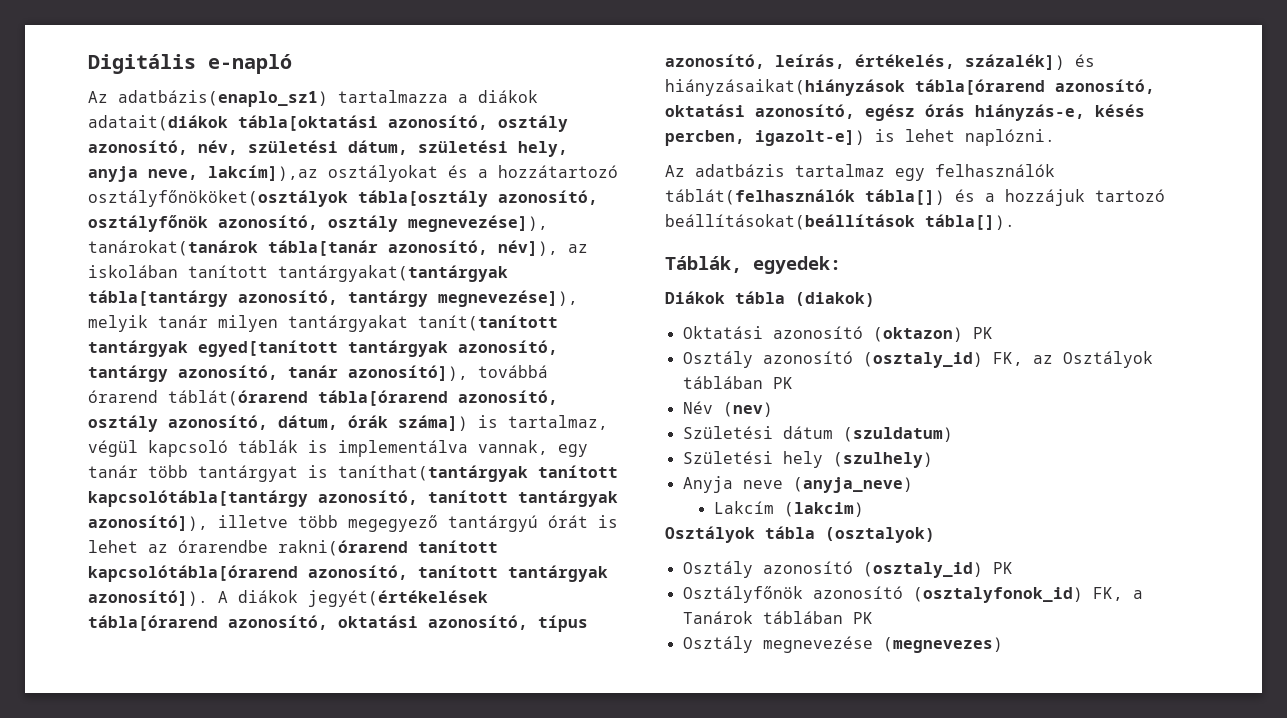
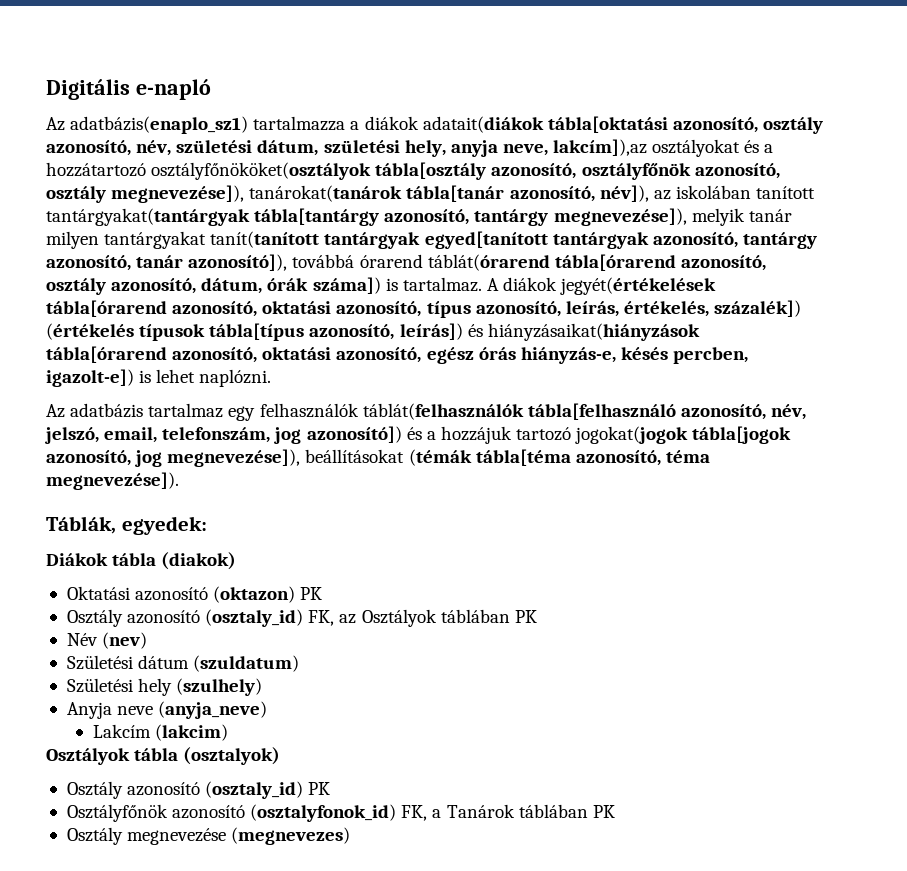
- Az adatbázis(enaplo_sz1) tartalmazza a diákok adatait(diákok tábla[oktatási azonosító, osztály azonosító, név, születési dátum, születési hely, anyja neve, lakcím]),az osztályokat és a hozzátartozó osztályfőnököket(osztályok tábla[osztály azonosító, osztályfőnök azonosító, osztály megnevezése]), tanárokat(tanárok tábla[tanár azonosító, név]), az iskolában tanított tantárgyakat(tantárgyak tábla[tantárgy azonosító, tantárgy megnevezése]), melyik tanár milyen tantárgyakat tanít(tanított tantárgyak egyed[tanított tantárgyak azonosító, tantárgy azonosító, tanár azonosító]), továbbá órarend táblát(órarend tábla[órarend azonosító, osztály azonosító, dátum, órák száma]) is tartalmaz, végül kapcsoló táblák is implementálva vannak, egy tanár több tantárgyat is taníthat(tantárgyak tanított kapcsolótábla[tantárgy azonosító, tanított tantárgyak azonosító]), illetve több megegyező tantárgyú órát is lehet az órarendbe rakni(órarend tanított kapcsolótábla[órarend azonosító, tanított tantárgyak azonosító]).
+ Az adatbázis(enaplo_sz1) tartalmazza a diákok adatait(diákok tábla[oktatási azonosító, osztály azonosító, név, születési dátum, születési hely, anyja neve, lakcím]),az osztályokat és a hozzátartozó osztályfőnököket(osztályok tábla[osztály azonosító, osztályfőnök azonosító, osztály megnevezése]), tanárokat(tanárok tábla[tanár azonosító, név]), az iskolában tanított tantárgyakat(tantárgyak tábla[tantárgy azonosító, tantárgy megnevezése]), melyik tanár milyen tantárgyakat tanít(tanított tantárgyak egyed[tanított tantárgyak azonosító, tantárgy azonosító, tanár azonosító]), továbbá órarend táblát(órarend tábla[órarend azonosító, osztály azonosító, dátum, órák száma]) is tartalmaz.
- A diákok jegyét(értékelések tábla[órarend azonosító, oktatási azonosító, típus azonosító, leírás, értékelés, százalék]) és hiányzásaikat(hiányzások tábla[órarend azonosító, oktatási azonosító, egész órás hiányzás-e, késés percben, igazolt-e]) is lehet naplózni.
+ A diákok jegyét(értékelések tábla[órarend azonosító, oktatási azonosító, típus azonosító, leírás, értékelés, százalék]) (értékelés típusok tábla[típus azonosító, leírás]) és hiányzásaikat(hiányzások tábla[órarend azonosító, oktatási azonosító, egész órás hiányzás-e, késés percben, igazolt-e]) is lehet naplózni.
- Az adatbázis tartalmaz egy felhasználók táblát(felhasználók tábla[]) és a hozzájuk tartozó beállításokat(beállítások tábla[]).
+ Az adatbázis tartalmaz egy felhasználók táblát(felhasználók tábla[felhasználó azonosító, név, jelszó, email, telefonszám, jog azonosító]) és a hozzájuk tartozó jogokat(jogok tábla[jogok azonosító, jog megnevezése]), beállításokat (témák tábla[téma azonosító, téma megnevezése]).

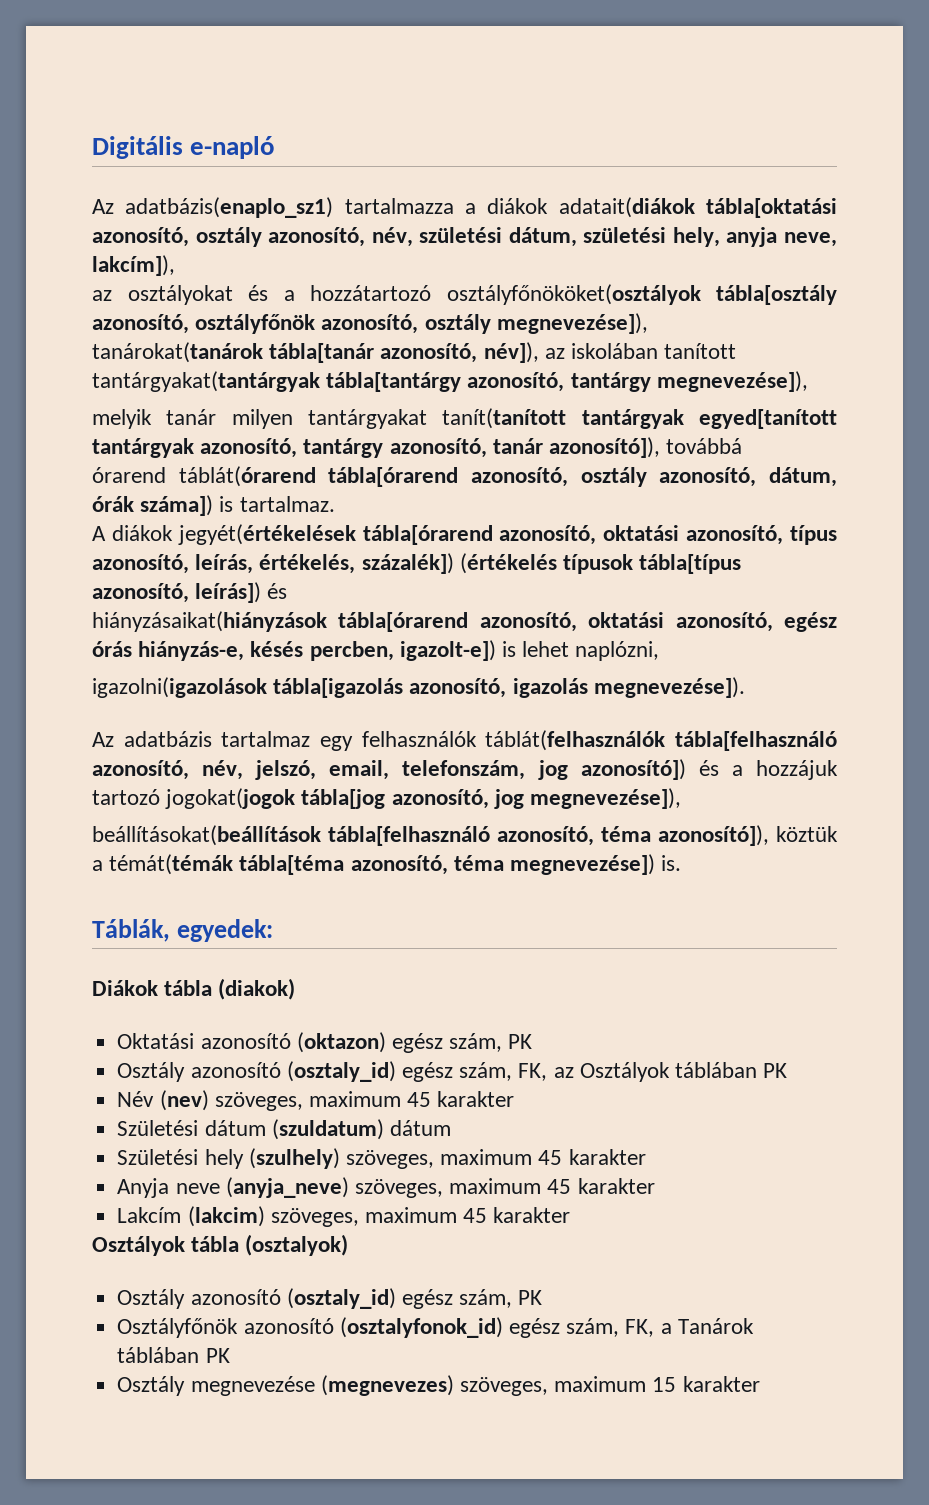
- Az adatbázis(enaplo_sz1) tartalmazza a diákok adatait(diákok tábla[oktatási azonosító, osztály azonosító, név, születési dátum, születési hely, anyja neve, lakcím]),az osztályokat és a hozzátartozó osztályfőnököket(osztályok tábla[osztály azonosító, osztályfőnök azonosító, osztály megnevezése]), tanárokat(tanárok tábla[tanár azonosító, név]), az iskolában tanított tantárgyakat(tantárgyak tábla[tantárgy azonosító, tantárgy megnevezése]), melyik tanár milyen tantárgyakat tanít(tanított tantárgyak egyed[tanított tantárgyak azonosító, tantárgy azonosító, tanár azonosító]), továbbá órarend táblát(órarend tábla[órarend azonosító, osztály azonosító, dátum, órák száma]) is tartalmaz. A diákok jegyét(értékelések tábla[órarend azonosító, oktatási azonosító, típus azonosító, leírás, értékelés, százalék]) (értékelés típusok tábla[típus azonosító, leírás]) és hiányzásaikat(hiányzások tábla[órarend azonosító, oktatási azonosító, egész órás hiányzás-e, késés percben, igazolt-e]) is lehet naplózni.
+ Az adatbázis(enaplo_sz1) tartalmazza a diákok adatait(diákok tábla[oktatási azonosító, osztály azonosító, név, születési dátum, születési hely, anyja neve, lakcím]),
+ az osztályokat és a hozzátartozó osztályfőnököket(osztályok tábla[osztály azonosító, osztályfőnök azonosító, osztály megnevezése]),
+ tanárokat(tanárok tábla[tanár azonosító, név]), az iskolában tanított tantárgyakat(tantárgyak tábla[tantárgy azonosító, tantárgy megnevezése]),
+ melyik tanár milyen tantárgyakat tanít(tanított tantárgyak egyed[tanított tantárgyak azonosító, tantárgy azonosító, tanár azonosító]), továbbá
+ órarend táblát(órarend tábla[órarend azonosító, osztály azonosító, dátum, órák száma]) is tartalmaz.
+ A diákok jegyét(értékelések tábla[órarend azonosító, oktatási azonosító, típus azonosító, leírás, értékelés, százalék]) (értékelés típusok tábla[típus azonosító, leírás]) és
+ hiányzásaikat(hiányzások tábla[órarend azonosító, oktatási azonosító, egész órás hiányzás-e, késés percben, igazolt-e]) is lehet naplózni,
+ igazolni(igazolások tábla[igazolás azonosító, igazolás megnevezése]).
- Az adatbázis tartalmaz egy felhasználók táblát(felhasználók tábla[felhasználó azonosító, név, jelszó, email, telefonszám, jog azonosító]) és a hozzájuk tartozó jogokat(jogok tábla[jogok azonosító, jog megnevezése]), beállításokat (témák tábla[téma azonosító, téma megnevezése]).
+ Az adatbázis tartalmaz egy felhasználók táblát(felhasználók tábla[felhasználó azonosító, név, jelszó, email, telefonszám, jog azonosító]) és a hozzájuk tartozó jogokat(jogok tábla[jog azonosító, jog megnevezése]),
+ beállításokat(beállítások tábla[felhasználó azonosító, téma azonosító]), köztük a témát(témák tábla[téma azonosító, téma megnevezése]) is.
- Oktatási azonosító (oktazon) PK
+ Oktatási azonosító (oktazon) egész szám, PK
- Osztály azonosító (osztaly_id) FK, az Osztályok táblában PK
+ Osztály azonosító (osztaly_id) egész szám, FK, az Osztályok táblában PK
- Név (nev)
+ Név (nev) szöveges, maximum 45 karakter
- Születési dátum (szuldatum)
+ Születési dátum (szuldatum) dátum
- Születési hely (szulhely)
+ Születési hely (szulhely) szöveges, maximum 45 karakter
- Anyja neve (anyja_neve)
- Lakcím (lakcim)
+ Anyja neve (anyja_neve) szöveges, maximum 45 karakter
+ Lakcím (lakcim) szöveges, maximum 45 karakter
- Osztály azonosító (osztaly_id) PK
+ Osztály azonosító (osztaly_id) egész szám, PK
- Osztályfőnök azonosító (osztalyfonok_id) FK, a Tanárok táblában PK
+ Osztályfőnök azonosító (osztalyfonok_id) egész szám, FK, a Tanárok táblában PK
- Osztály megnevezése (megnevezes)
+ Osztály megnevezése (megnevezes) szöveges, maximum 15 karakter

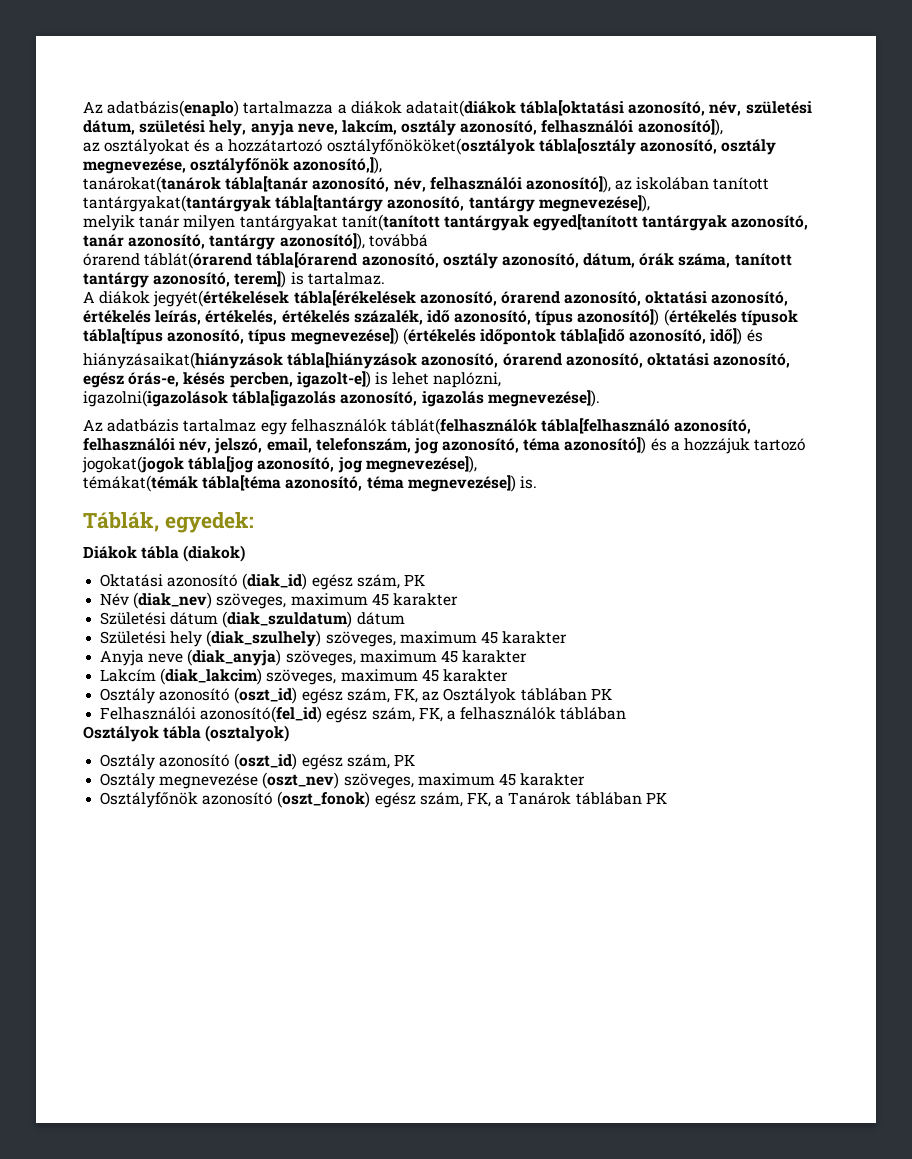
- Digitális e-napló
- Az adatbázis(enaplo_sz1) tartalmazza a diákok adatait(diákok tábla[oktatási azonosító, osztály azonosító, név, születési dátum, születési hely, anyja neve, lakcím]),
+ Az adatbázis(enaplo) tartalmazza a diákok adatait(diákok tábla[oktatási azonosító, név, születési dátum, születési hely, anyja neve, lakcím, osztály azonosító, felhasználói azonosító]),
- az osztályokat és a hozzátartozó osztályfőnököket(osztályok tábla[osztály azonosító, osztályfőnök azonosító, osztály megnevezése]),
+ az osztályokat és a hozzátartozó osztályfőnököket(osztályok tábla[osztály azonosító, osztály megnevezése, osztályfőnök azonosító,]),
- tanárokat(tanárok tábla[tanár azonosító, név]), az iskolában tanított tantárgyakat(tantárgyak tábla[tantárgy azonosító, tantárgy megnevezése]),
+ tanárokat(tanárok tábla[tanár azonosító, név, felhasználói azonosító]), az iskolában tanított tantárgyakat(tantárgyak tábla[tantárgy azonosító, tantárgy megnevezése]),
- melyik tanár milyen tantárgyakat tanít(tanított tantárgyak egyed[tanított tantárgyak azonosító, tantárgy azonosító, tanár azonosító]), továbbá
+ melyik tanár milyen tantárgyakat tanít(tanított tantárgyak egyed[tanított tantárgyak azonosító, tanár azonosító, tantárgy azonosító]), továbbá
- órarend táblát(órarend tábla[órarend azonosító, osztály azonosító, dátum, órák száma]) is tartalmaz.
+ órarend táblát(órarend tábla[órarend azonosító, osztály azonosító, dátum, órák száma, tanított tantárgy azonosító, terem]) is tartalmaz.
- A diákok jegyét(értékelések tábla[órarend azonosító, oktatási azonosító, típus azonosító, leírás, értékelés, százalék]) (értékelés típusok tábla[típus azonosító, leírás]) és
+ A diákok jegyét(értékelések tábla[érékelések azonosító, órarend azonosító, oktatási azonosító, értékelés leírás, értékelés, értékelés százalék, idő azonosító, típus azonosító]) (értékelés típusok tábla[típus azonosító, típus megnevezése]) (értékelés időpontok tábla[idő azonosító, idő]) és
- hiányzásaikat(hiányzások tábla[órarend azonosító, oktatási azonosító, egész órás hiányzás-e, késés percben, igazolt-e]) is lehet naplózni,
+ hiányzásaikat(hiányzások tábla[hiányzások azonosító, órarend azonosító, oktatási azonosító, egész órás-e, késés percben, igazolt-e]) is lehet naplózni,
- Az adatbázis tartalmaz egy felhasználók táblát(felhasználók tábla[felhasználó azonosító, név, jelszó, email, telefonszám, jog azonosító]) és a hozzájuk tartozó jogokat(jogok tábla[jog azonosító, jog megnevezése]),
+ Az adatbázis tartalmaz egy felhasználók táblát(felhasználók tábla[felhasználó azonosító, felhasználói név, jelszó, email, telefonszám, jog azonosító, téma azonosító]) és a hozzájuk tartozó jogokat(jogok tábla[jog azonosító, jog megnevezése]),
- beállításokat(beállítások tábla[felhasználó azonosító, téma azonosító]), köztük a témát(témák tábla[téma azonosító, téma megnevezése]) is.
+ témákat(témák tábla[téma azonosító, téma megnevezése]) is.
- Oktatási azonosító (oktazon) egész szám, PK
- Osztály azonosító (osztaly_id) egész szám, FK, az Osztályok táblában PK
+ Oktatási azonosító (diak_id) egész szám, PK
+ Név (diak_nev) szöveges, maximum 45 karakter
+ Születési dátum (diak_szuldatum) dátum
+ Születési hely (diak_szulhely) szöveges, maximum 45 karakter
+ Anyja neve (diak_anyja) szöveges, maximum 45 karakter
+ Lakcím (diak_lakcim) szöveges, maximum 45 karakter
+ Osztály azonosító (oszt_id) egész szám, FK, az Osztályok táblában PK
- Név (nev) szöveges, maximum 45 karakter
- Születési dátum (szuldatum) dátum
- Születési hely (szulhely) szöveges, maximum 45 karakter
- Anyja neve (anyja_neve) szöveges, maximum 45 karakter
- Lakcím (lakcim) szöveges, maximum 45 karakter
+ Felhasználói azonosító(fel_id) egész szám, FK, a felhasználók táblában
- Osztály azonosító (osztaly_id) egész szám, PK
+ Osztály azonosító (oszt_id) egész szám, PK
+ Osztály megnevezése (oszt_nev) szöveges, maximum 45 karakter
- Osztályfőnök azonosító (osztalyfonok_id) egész szám, FK, a Tanárok táblában PK
+ Osztályfőnök azonosító (oszt_fonok) egész szám, FK, a Tanárok táblában PK
- Osztály megnevezése (megnevezes) szöveges, maximum 15 karakter

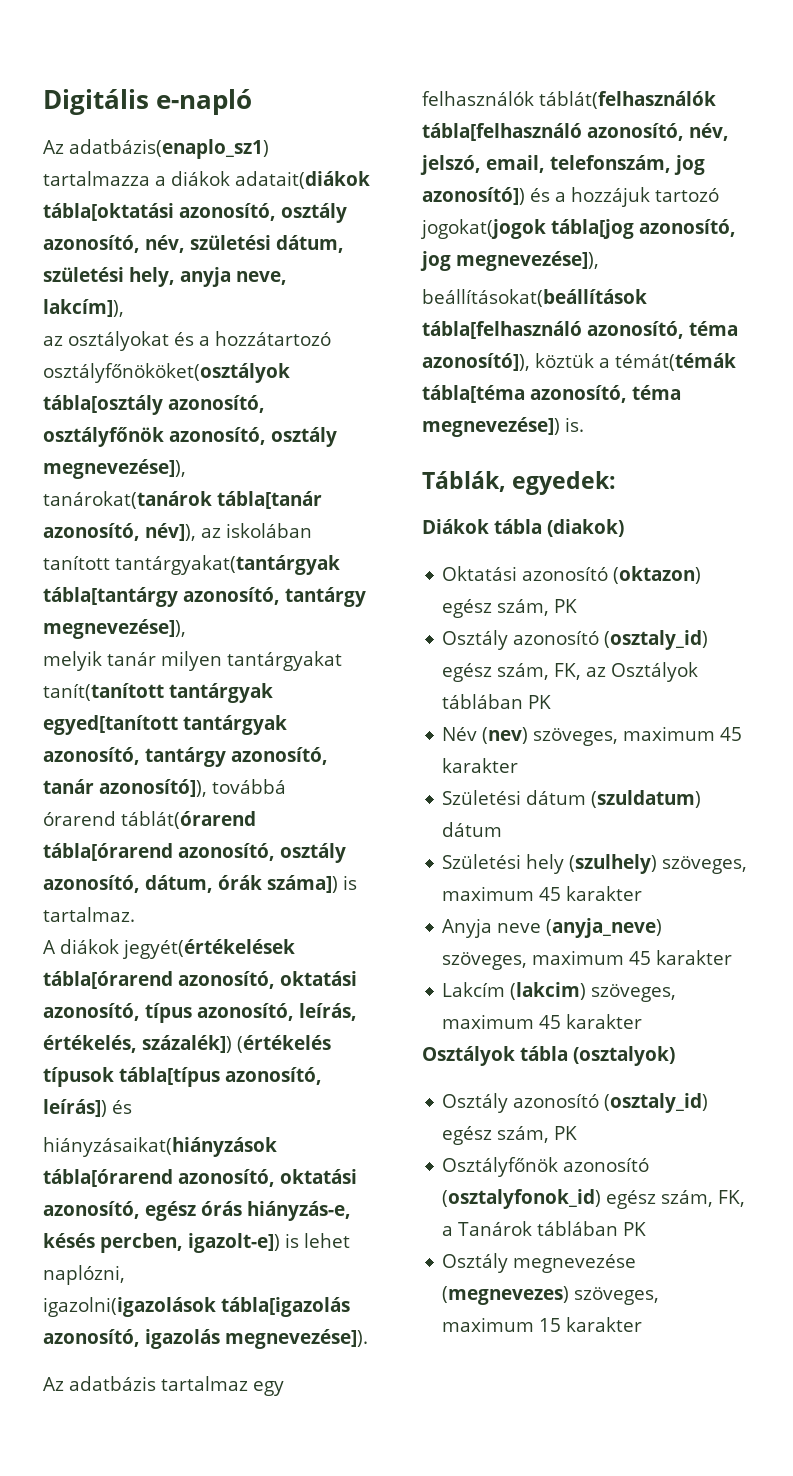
- Az adatbázis(enaplo) tartalmazza a diákok adatait(diákok tábla[oktatási azonosító, név, születési dátum, születési hely, anyja neve, lakcím, osztály azonosító, felhasználói azonosító]),
+ Digitális e-napló
+ Az adatbázis(enaplo_sz1) tartalmazza a diákok adatait(diákok tábla[oktatási azonosító, osztály azonosító, név, születési dátum, születési hely, anyja neve, lakcím]),
- az osztályokat és a hozzátartozó osztályfőnököket(osztályok tábla[osztály azonosító, osztály megnevezése, osztályfőnök azonosító,]),
+ az osztályokat és a hozzátartozó osztályfőnököket(osztályok tábla[osztály azonosító, osztályfőnök azonosító, osztály megnevezése]),
- tanárokat(tanárok tábla[tanár azonosító, név, felhasználói azonosító]), az iskolában tanított tantárgyakat(tantárgyak tábla[tantárgy azonosító, tantárgy megnevezése]),
+ tanárokat(tanárok tábla[tanár azonosító, név]), az iskolában tanított tantárgyakat(tantárgyak tábla[tantárgy azonosító, tantárgy megnevezése]),
- melyik tanár milyen tantárgyakat tanít(tanított tantárgyak egyed[tanított tantárgyak azonosító, tanár azonosító, tantárgy azonosító]), továbbá
+ melyik tanár milyen tantárgyakat tanít(tanított tantárgyak egyed[tanított tantárgyak azonosító, tantárgy azonosító, tanár azonosító]), továbbá
- órarend táblát(órarend tábla[órarend azonosító, osztály azonosító, dátum, órák száma, tanított tantárgy azonosító, terem]) is tartalmaz.
+ órarend táblát(órarend tábla[órarend azonosító, osztály azonosító, dátum, órák száma]) is tartalmaz.
- A diákok jegyét(értékelések tábla[érékelések azonosító, órarend azonosító, oktatási azonosító, értékelés leírás, értékelés, értékelés százalék, idő azonosító, típus azonosító]) (értékelés típusok tábla[típus azonosító, típus megnevezése]) (értékelés időpontok tábla[idő azonosító, idő]) és
+ A diákok jegyét(értékelések tábla[órarend azonosító, oktatási azonosító, típus azonosító, leírás, értékelés, százalék]) (értékelés típusok tábla[típus azonosító, leírás]) és
- hiányzásaikat(hiányzások tábla[hiányzások azonosító, órarend azonosító, oktatási azonosító, egész órás-e, késés percben, igazolt-e]) is lehet naplózni,
+ hiányzásaikat(hiányzások tábla[órarend azonosító, oktatási azonosító, egész órás hiányzás-e, késés percben, igazolt-e]) is lehet naplózni,
- Az adatbázis tartalmaz egy felhasználók táblát(felhasználók tábla[felhasználó azonosító, felhasználói név, jelszó, email, telefonszám, jog azonosító, téma azonosító]) és a hozzájuk tartozó jogokat(jogok tábla[jog azonosító, jog megnevezése]),
+ Az adatbázis tartalmaz egy felhasználók táblát(felhasználók tábla[felhasználó azonosító, név, jelszó, email, telefonszám, jog azonosító]) és a hozzájuk tartozó jogokat(jogok tábla[jog azonosító, jog megnevezése]),
- témákat(témák tábla[téma azonosító, téma megnevezése]) is.
+ beállításokat(beállítások tábla[felhasználó azonosító, téma azonosító]), köztük a témát(témák tábla[téma azonosító, téma megnevezése]) is.
- Oktatási azonosító (diak_id) egész szám, PK
- Név (diak_nev) szöveges, maximum 45 karakter
- Születési dátum (diak_szuldatum) dátum
- Születési hely (diak_szulhely) szöveges, maximum 45 karakter
- Anyja neve (diak_anyja) szöveges, maximum 45 karakter
- Lakcím (diak_lakcim) szöveges, maximum 45 karakter
- Osztály azonosító (oszt_id) egész szám, FK, az Osztályok táblában PK
+ Oktatási azonosító (oktazon) egész szám, PK
+ Osztály azonosító (osztaly_id) egész szám, FK, az Osztályok táblában PK
- Felhasználói azonosító(fel_id) egész szám, FK, a felhasználók táblában
+ Név (nev) szöveges, maximum 45 karakter
+ Születési dátum (szuldatum) dátum
+ Születési hely (szulhely) szöveges, maximum 45 karakter
+ Anyja neve (anyja_neve) szöveges, maximum 45 karakter
+ Lakcím (lakcim) szöveges, maximum 45 karakter
- Osztály azonosító (oszt_id) egész szám, PK
- Osztály megnevezése (oszt_nev) szöveges, maximum 45 karakter
+ Osztály azonosító (osztaly_id) egész szám, PK
- Osztályfőnök azonosító (oszt_fonok) egész szám, FK, a Tanárok táblában PK
+ Osztályfőnök azonosító (osztalyfonok_id) egész szám, FK, a Tanárok táblában PK
+ Osztály megnevezése (megnevezes) szöveges, maximum 15 karakter

